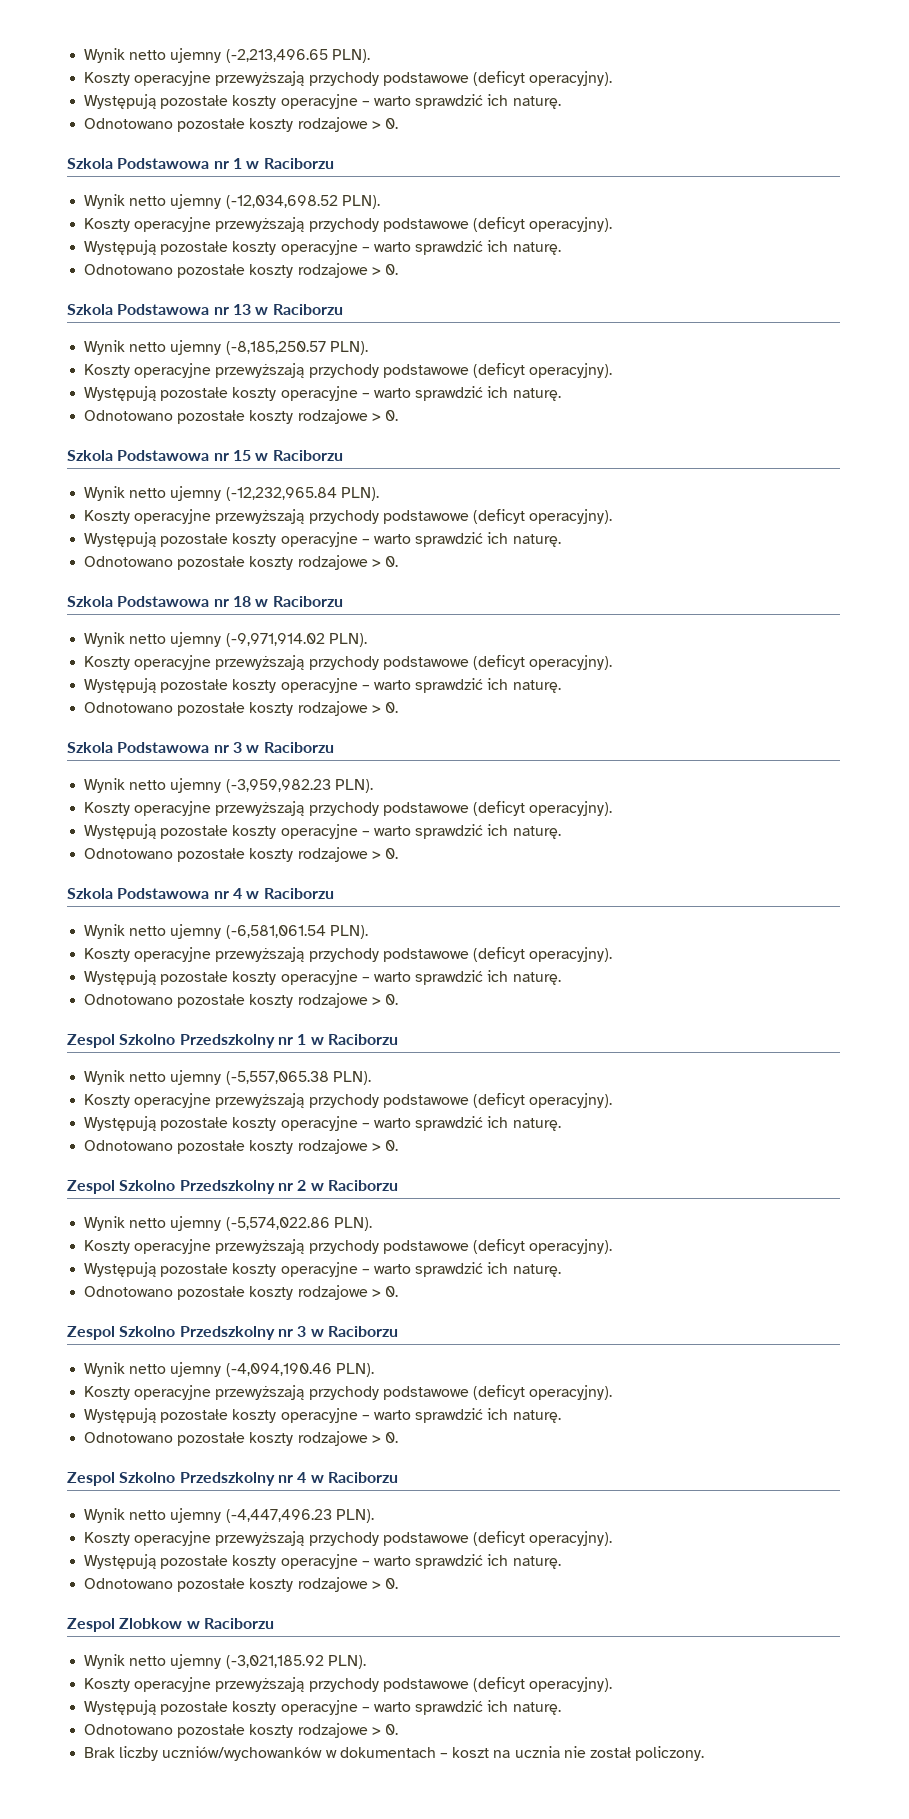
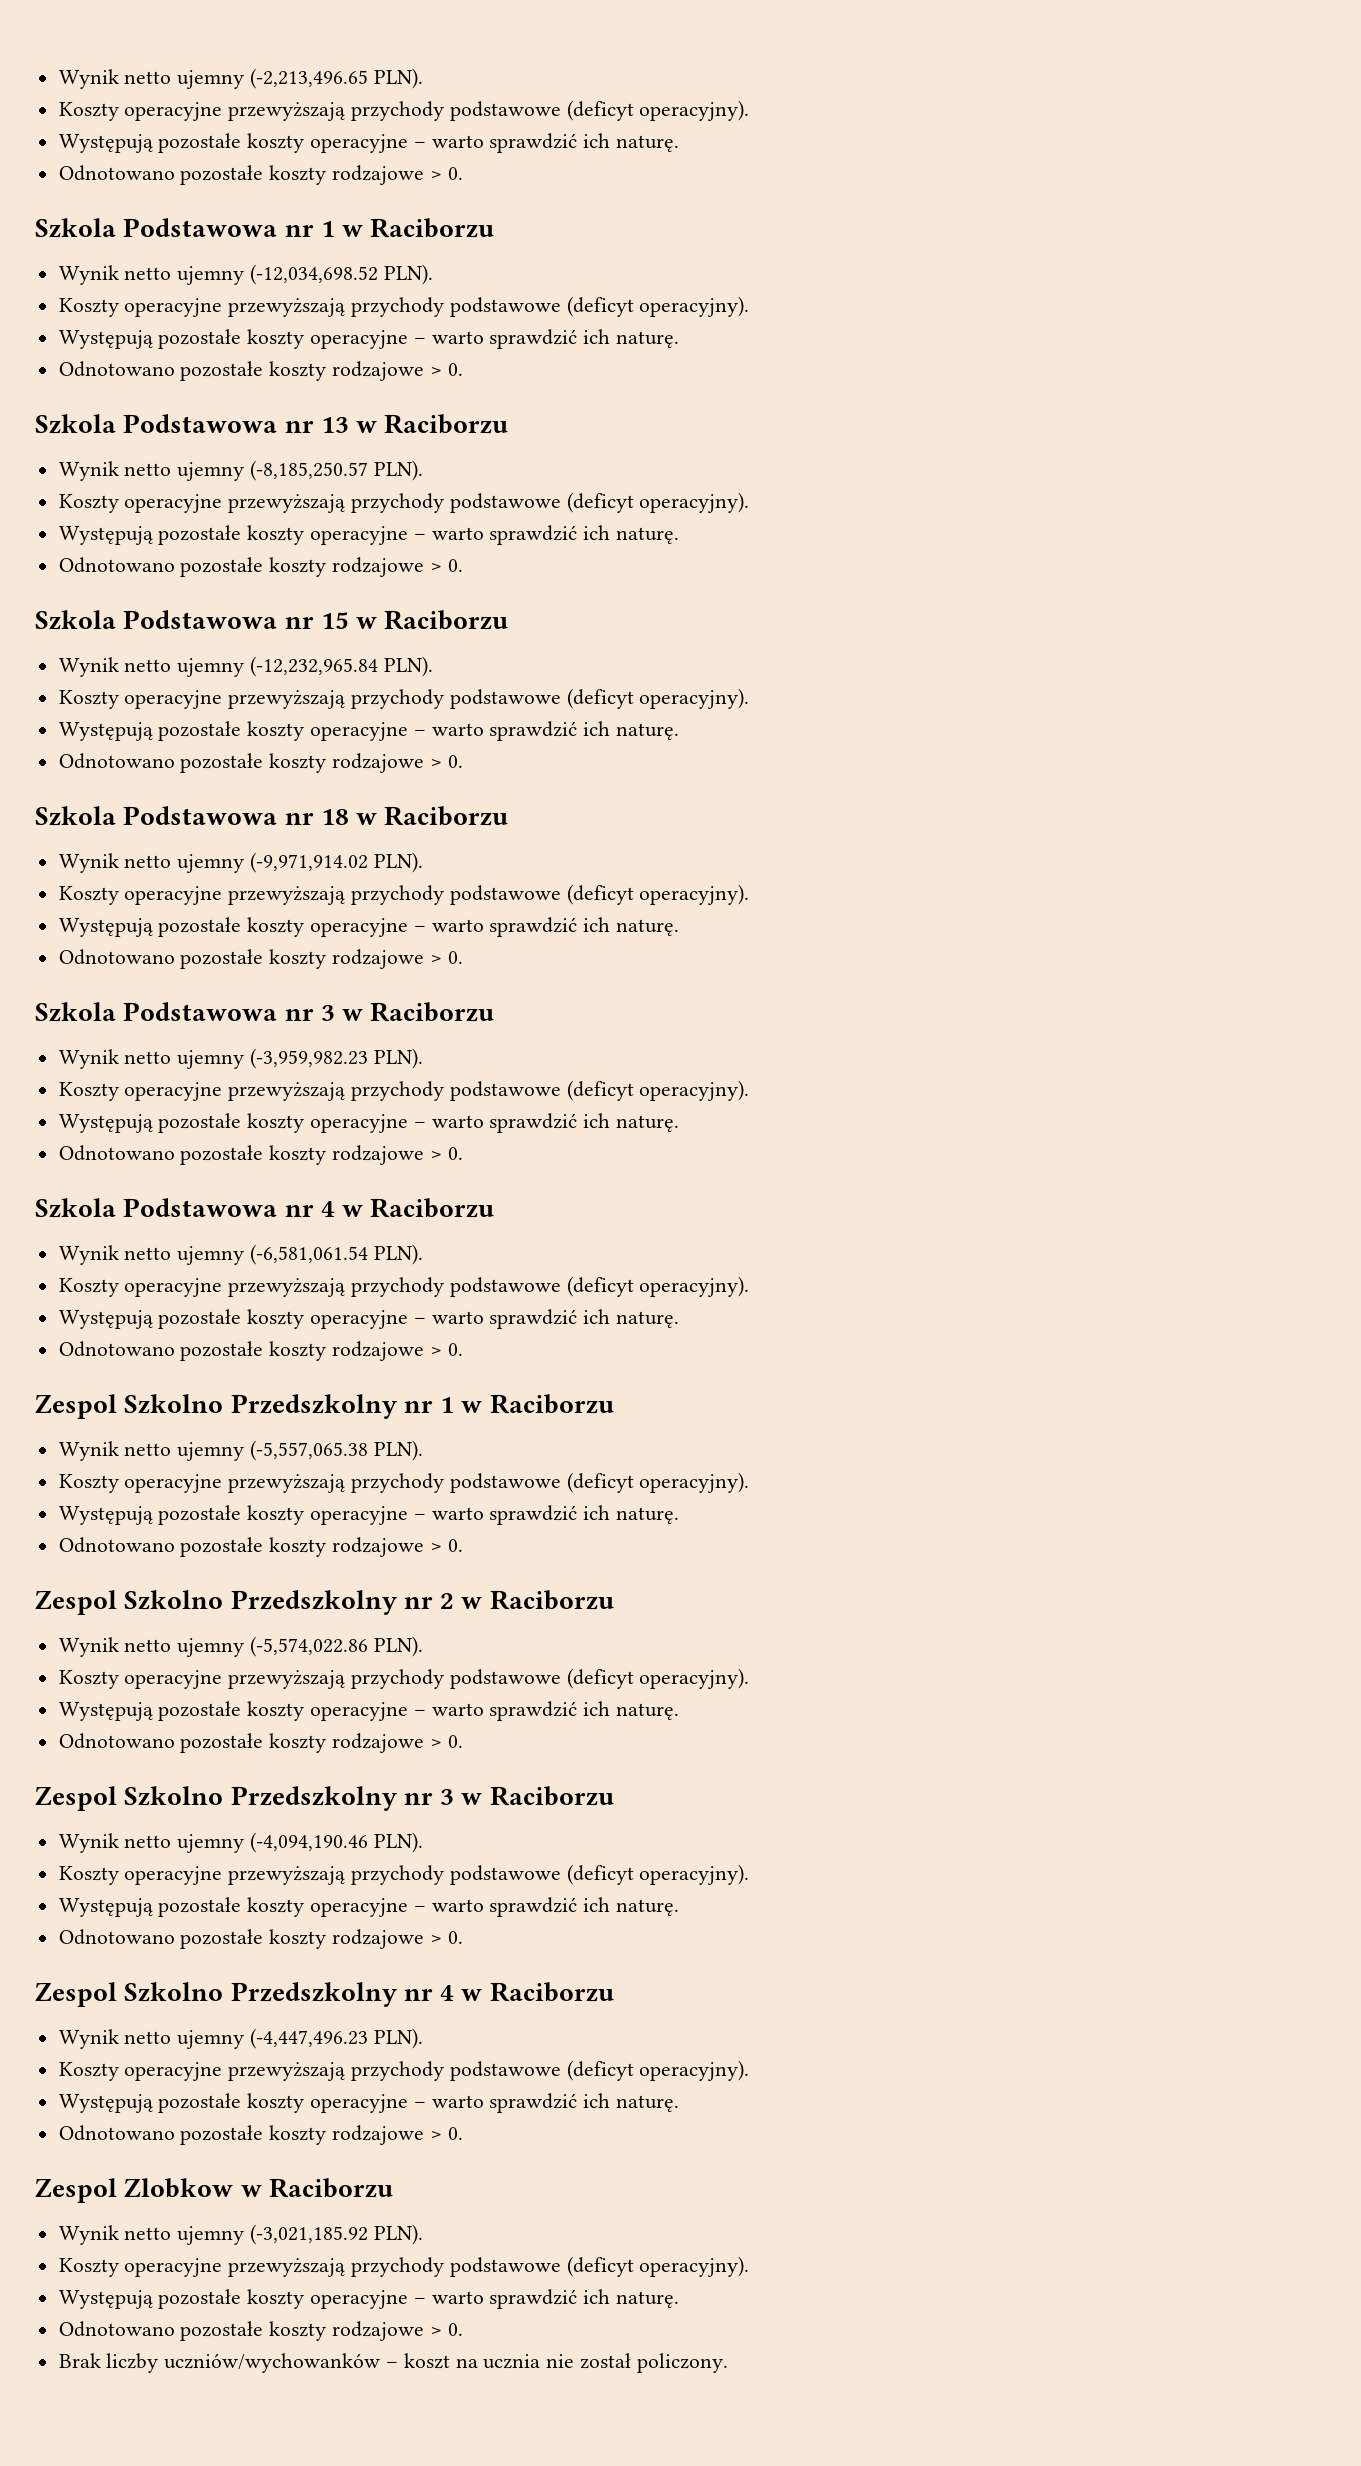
- Brak liczby uczniów/wychowanków w dokumentach – koszt na ucznia nie został policzony.
+ Brak liczby uczniów/wychowanków – koszt na ucznia nie został policzony.

